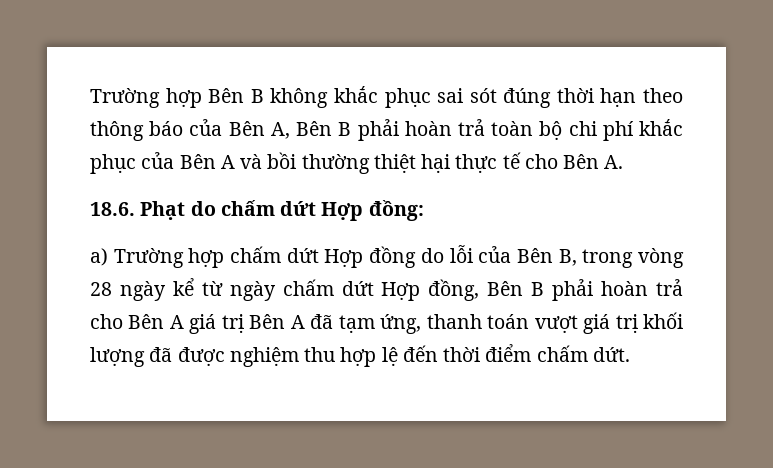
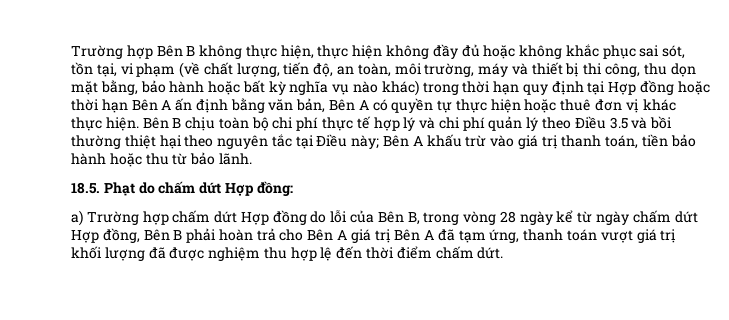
- Trường hợp Bên B không khắc phục sai sót đúng thời hạn theo thông báo của Bên A, Bên B phải hoàn trả toàn bộ chi phí khắc phục của Bên A và bồi thường thiệt hại thực tế cho Bên A.
- 18.6. Phạt do chấm dứt Hợp đồng:
+ Trường hợp Bên B không thực hiện, thực hiện không đầy đủ hoặc không khắc phục sai sót, tồn tại, vi phạm (về chất lượng, tiến độ, an toàn, môi trường, máy và thiết bị thi công, thu dọn mặt bằng, bảo hành hoặc bất kỳ nghĩa vụ nào khác) trong thời hạn quy định tại Hợp đồng hoặc thời hạn Bên A ấn định bằng văn bản, Bên A có quyền tự thực hiện hoặc thuê đơn vị khác thực hiện. Bên B chịu toàn bộ chi phí thực tế hợp lý và chi phí quản lý theo Điều 3.5 và bồi thường thiệt hại theo nguyên tắc tại Điều này; Bên A khấu trừ vào giá trị thanh toán, tiền bảo hành hoặc thu từ bảo lãnh.
+ 18.5. Phạt do chấm dứt Hợp đồng:

